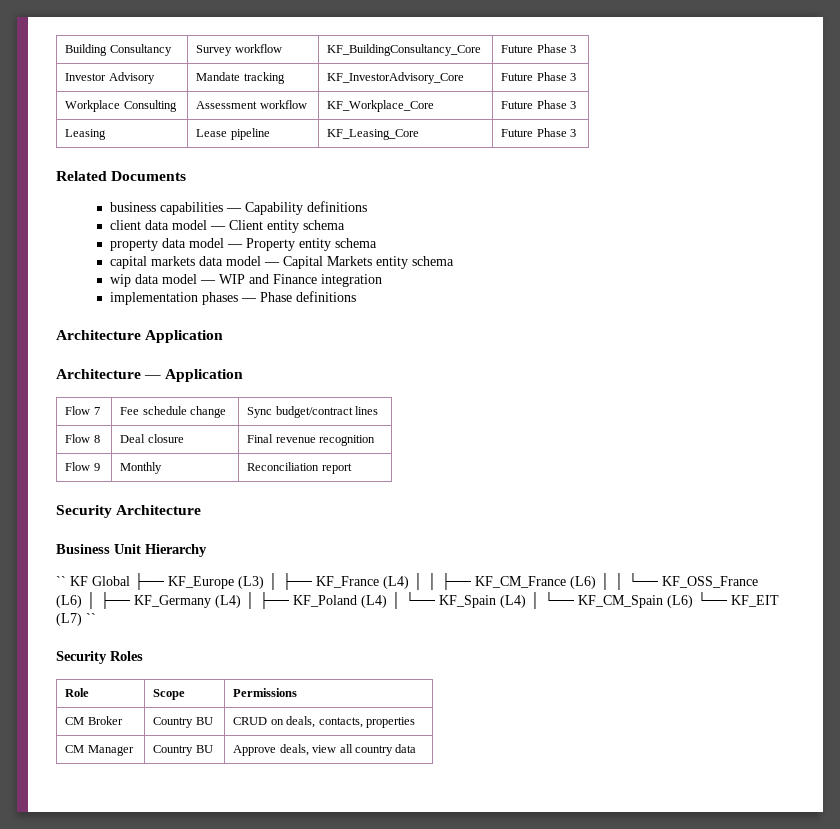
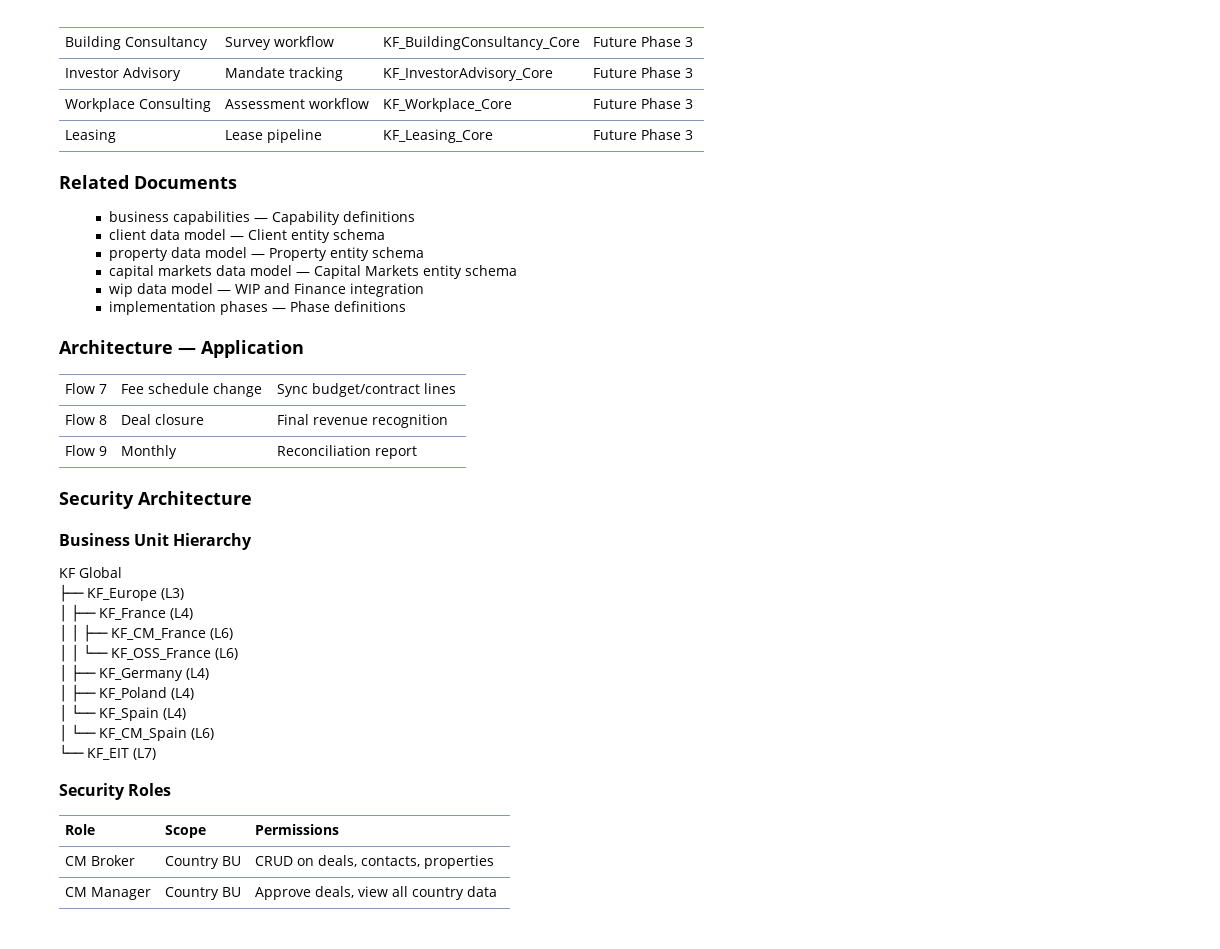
- Architecture Application
- `` KF Global ├── KF_Europe (L3) │ ├── KF_France (L4) │ │ ├── KF_CM_France (L6) │ │ └── KF_OSS_France (L6) │ ├── KF_Germany (L4) │ ├── KF_Poland (L4) │ └── KF_Spain (L4) │ └── KF_CM_Spain (L6) └── KF_EIT (L7) ``
+ KF Global
+ ├── KF_Europe (L3)
+ │ ├── KF_France (L4)
+ │ │ ├── KF_CM_France (L6)
+ │ │ └── KF_OSS_France (L6)
+ │ ├── KF_Germany (L4)
+ │ ├── KF_Poland (L4)
+ │ └── KF_Spain (L4)
+ │ └── KF_CM_Spain (L6)
+ └── KF_EIT (L7)

